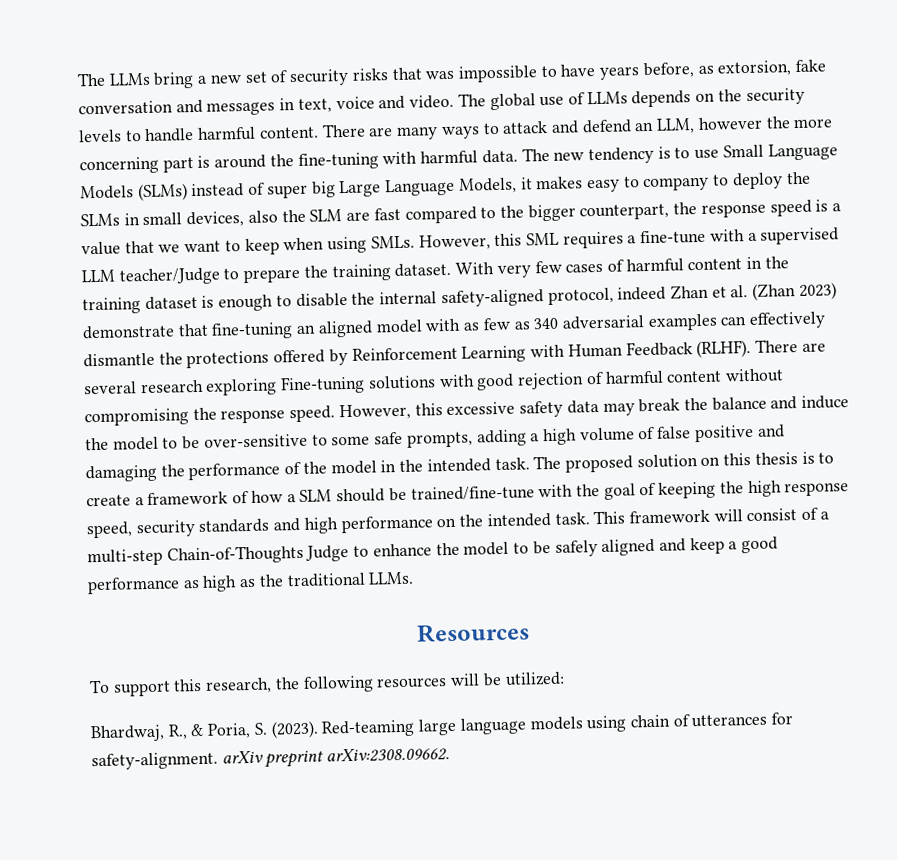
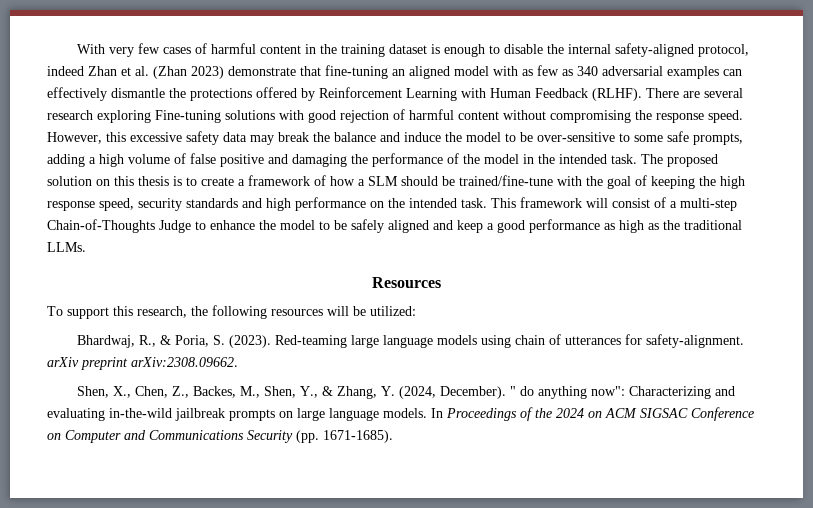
- The LLMs bring a new set of security risks that was impossible to have years before, as extorsion, fake conversation and messages in text, voice and video. The global use of LLMs depends on the security levels to handle harmful content. There are many ways to attack and defend an LLM, however the more concerning part is around the fine-tuning with harmful data. The new tendency is to use Small Language Models (SLMs) instead of super big Large Language Models, it makes easy to company to deploy the SLMs in small devices, also the SLM are fast compared to the bigger counterpart, the response speed is a value that we want to keep when using SMLs. However, this SML requires a fine-tune with a supervised LLM teacher/Judge to prepare the training dataset.
+ Shen, X., Chen, Z., Backes, M., Shen, Y., & Zhang, Y. (2024, December). " do anything now": Characterizing and evaluating in-the-wild jailbreak prompts on large language models. In Proceedings of the 2024 on ACM SIGSAC Conference on Computer and Communications Security (pp. 1671-1685).

